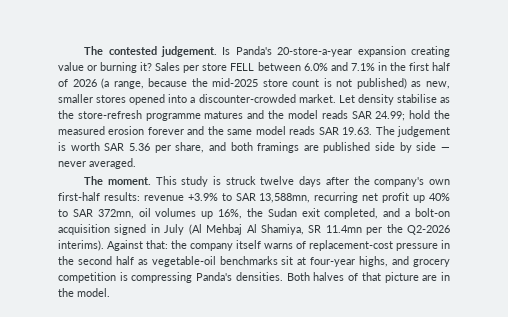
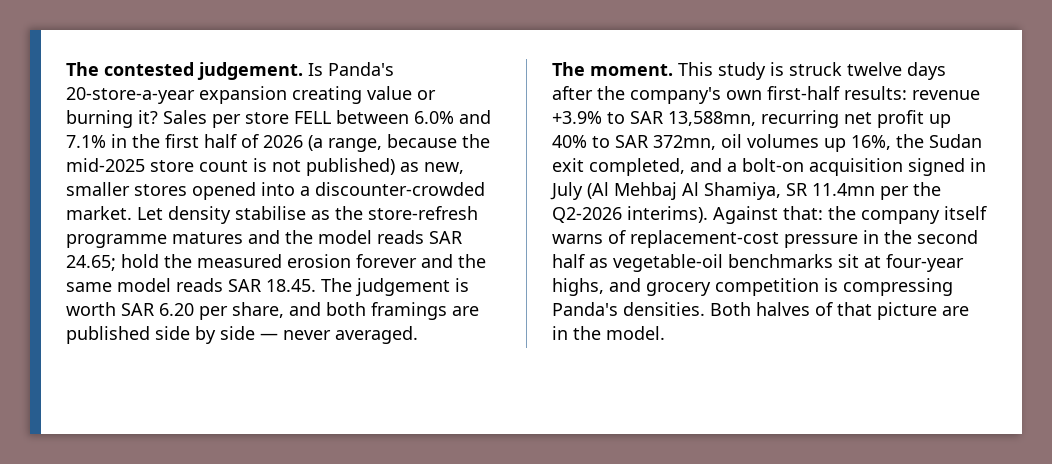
- Let density stabilise as the store-refresh programme matures and the model reads SAR 24.99; hold the measured erosion forever and the same model reads SAR 19.63. The judgement is worth SAR 5.36 per share, and both framings are published side by side — never averaged.
+ Let density stabilise as the store-refresh programme matures and the model reads SAR 24.65; hold the measured erosion forever and the same model reads SAR 18.45. The judgement is worth SAR 6.20 per share, and both framings are published side by side — never averaged.

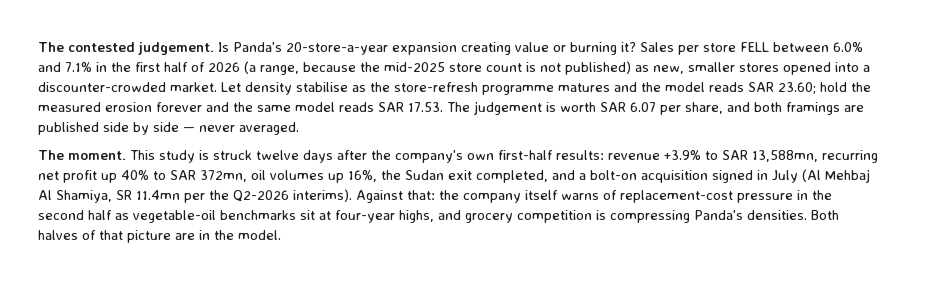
- Let density stabilise as the store-refresh programme matures and the model reads SAR 24.65; hold the measured erosion forever and the same model reads SAR 18.45. The judgement is worth SAR 6.20 per share, and both framings are published side by side — never averaged.
+ Let density stabilise as the store-refresh programme matures and the model reads SAR 23.60; hold the measured erosion forever and the same model reads SAR 17.53. The judgement is worth SAR 6.07 per share, and both framings are published side by side — never averaged.

